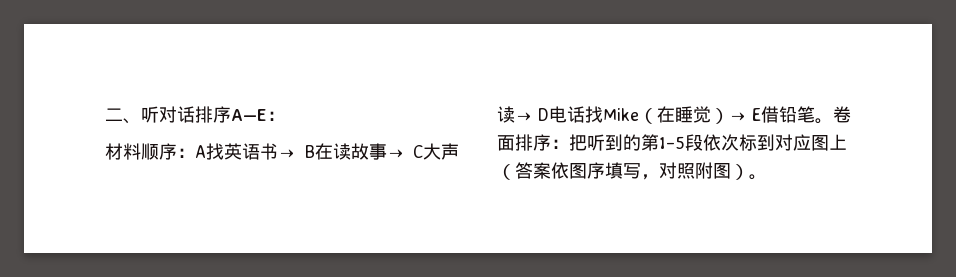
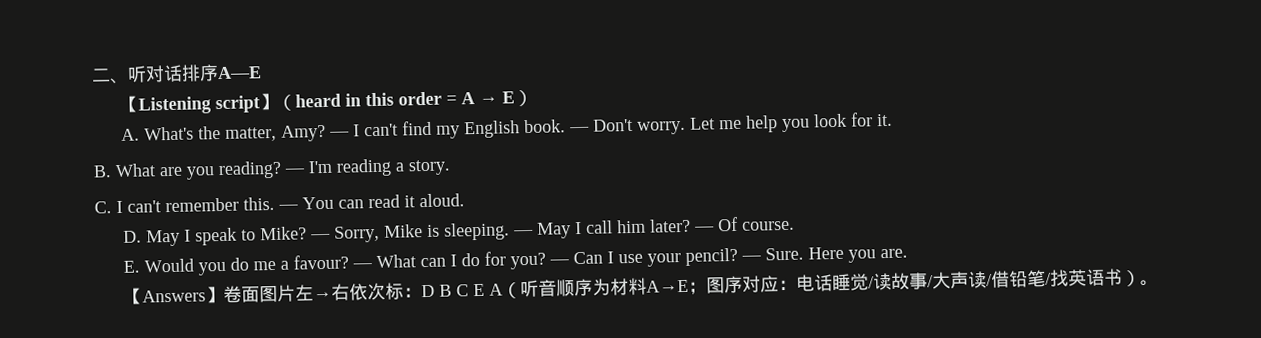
- 二、听对话排序A—E：
- 材料顺序：A找英语书→ B在读故事→ C大声读→ D电话找Mike（在睡觉）→ E借铅笔。卷面排序：把听到的第1–5段依次标到对应图上（答案依图序填写，对照附图）。
+ 二、听对话排序A—E
+ 【Listening script】（heard in this order = A → E）
+ A. What's the matter, Amy? — I can't find my English book. — Don't worry. Let me help you look for it.
+ B. What are you reading? — I'm reading a story.
+ C. I can't remember this. — You can read it aloud.
+ D. May I speak to Mike? — Sorry, Mike is sleeping. — May I call him later? — Of course.
+ E. Would you do me a favour? — What can I do for you? — Can I use your pencil? — Sure. Here you are.
+ 【Answers】卷面图片左→右依次标：D B C E A（听音顺序为材料A→E；图序对应：电话睡觉/读故事/大声读/借铅笔/找英语书）。

